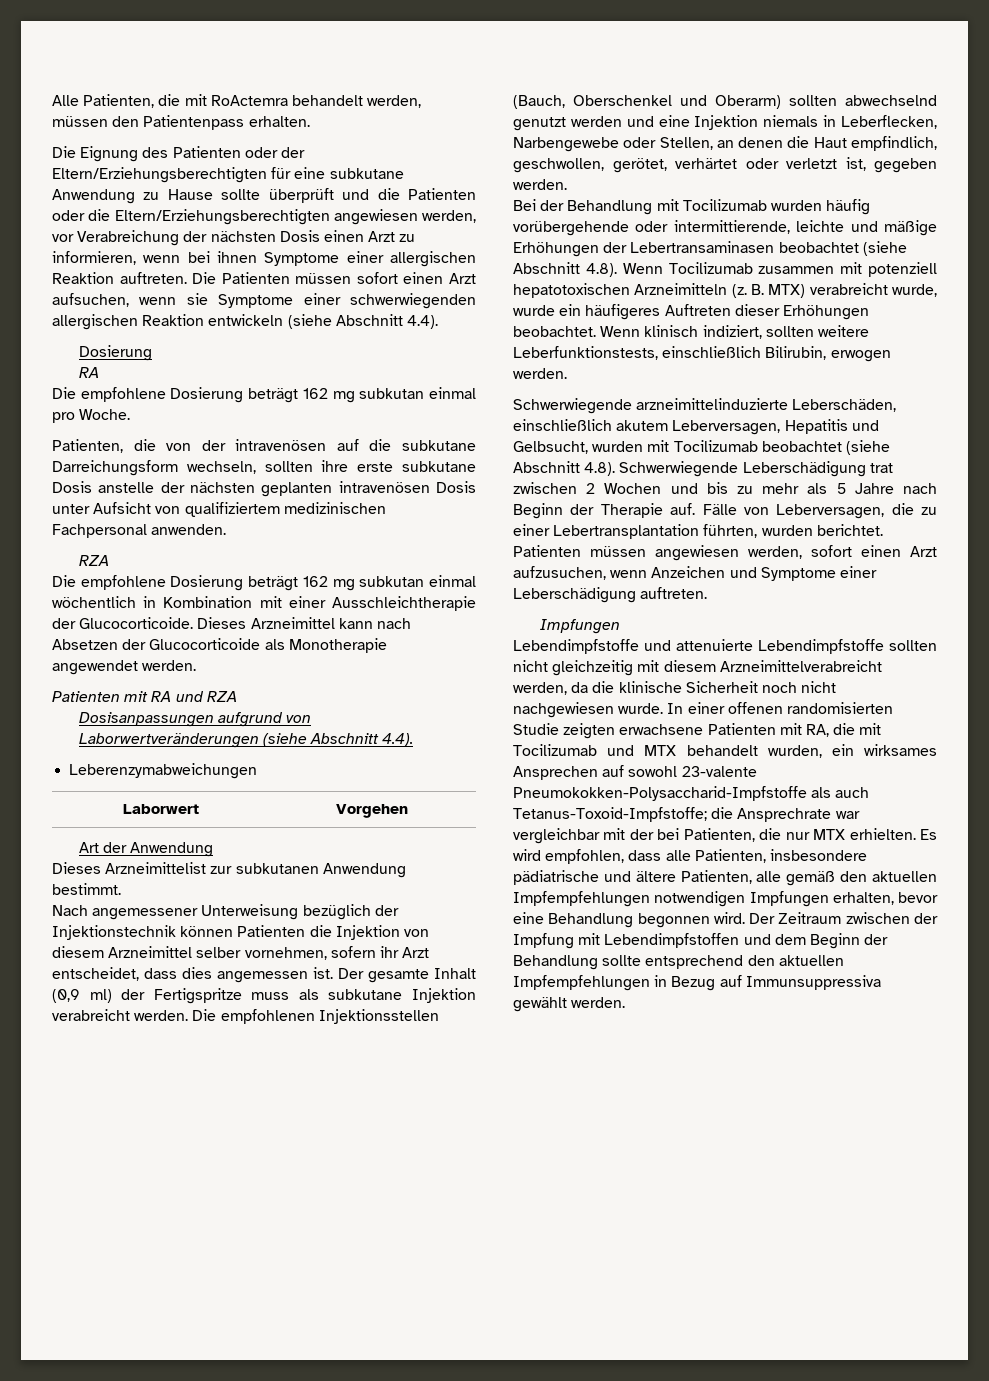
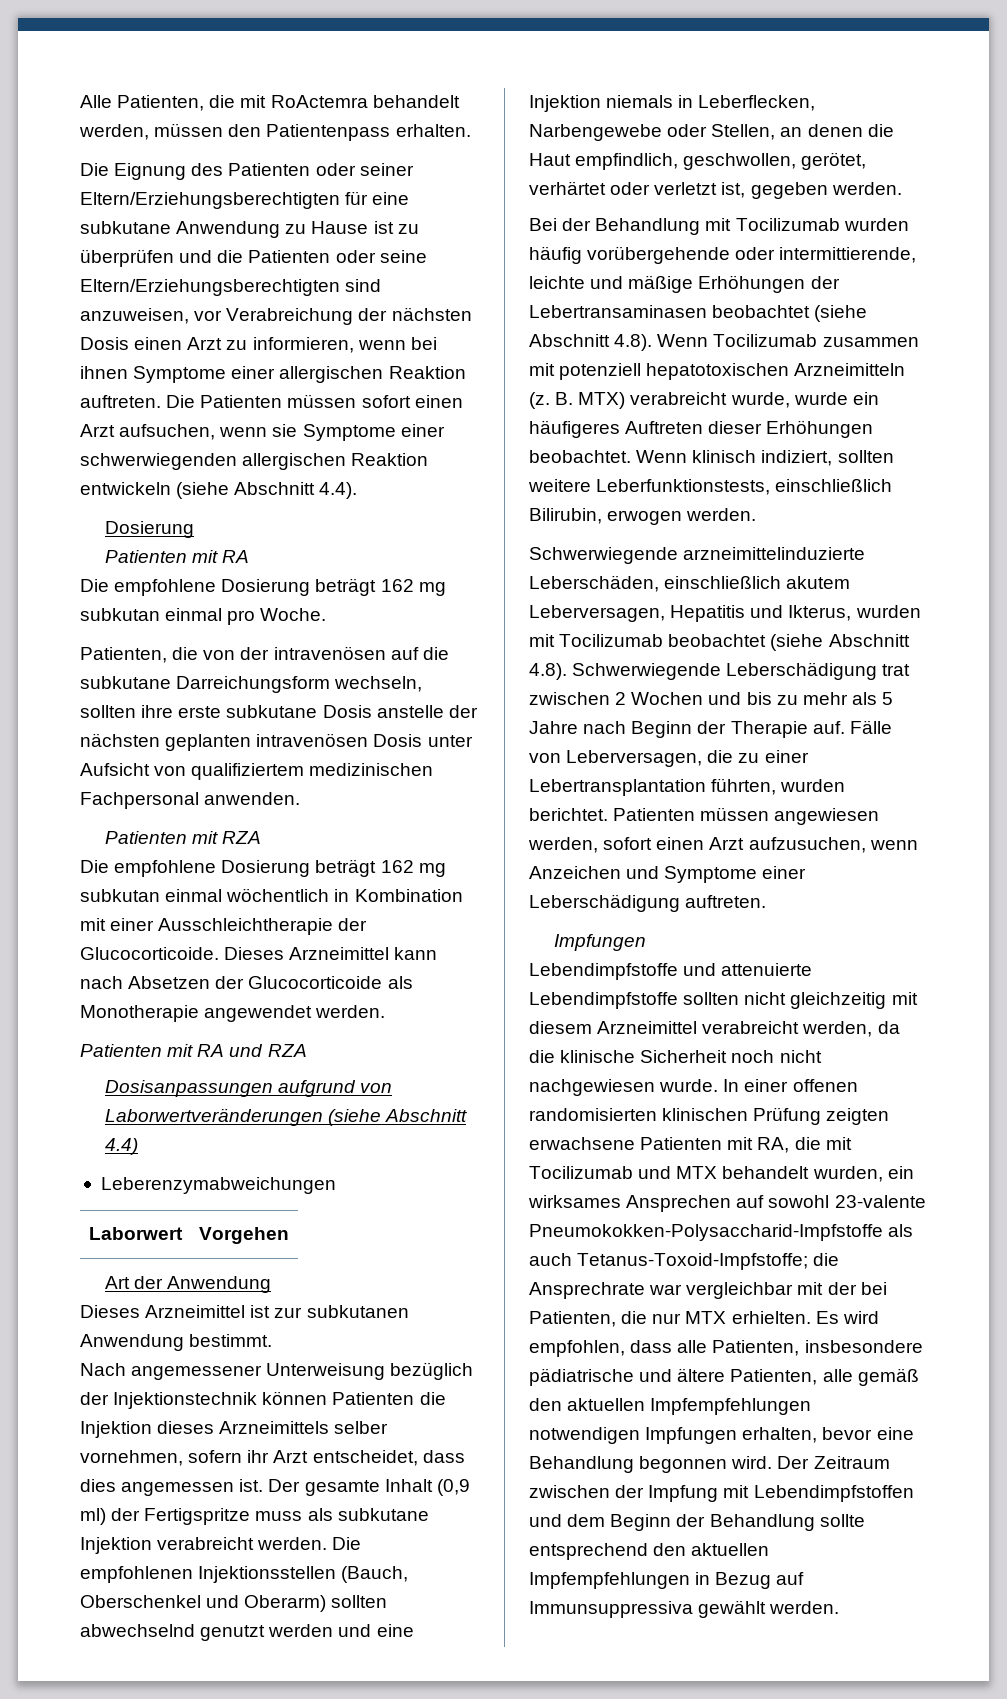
- Die Eignung des Patienten oder der Eltern/Erziehungsberechtigten für eine subkutane Anwendung zu Hause sollte überprüft und die Patienten oder die Eltern/Erziehungsberechtigten angewiesen werden, vor Verabreichung der nächsten Dosis einen Arzt zu informieren, wenn bei ihnen Symptome einer allergischen Reaktion auftreten.
+ Die Eignung des Patienten oder seiner Eltern/Erziehungsberechtigten für eine subkutane Anwendung zu Hause ist zu überprüfen und die Patienten oder seine Eltern/Erziehungsberechtigten sind anzuweisen, vor Verabreichung der nächsten Dosis einen Arzt zu informieren, wenn bei ihnen Symptome einer allergischen Reaktion auftreten.
  Die Patienten müssen sofort einen Arzt aufsuchen, wenn sie Symptome einer schwerwiegenden allergischen Reaktion entwickeln (siehe Abschnitt 4.4).
  Dosierung
- RA
+ Patienten mit RA
  Patienten, die von der intravenösen auf die subkutane Darreichungsform wechseln, sollten ihre erste subkutane Dosis anstelle der nächsten geplanten intravenösen Dosis unter Aufsicht von qualifiziertem medizinischen Fachpersonal anwenden.
- RZA
+ Patienten mit RZA
- Dosisanpassungen aufgrund von Laborwertveränderungen (siehe Abschnitt 4.4).
+ Dosisanpassungen aufgrund von Laborwertveränderungen (siehe Abschnitt 4.4)
- Dieses Arzneimittelist zur subkutanen Anwendung bestimmt.
+ Dieses Arzneimittel ist zur subkutanen Anwendung bestimmt.
- Nach angemessener Unterweisung bezüglich der Injektionstechnik können Patienten die Injektion von diesem Arzneimittel selber vornehmen, sofern ihr Arzt entscheidet, dass dies angemessen ist.
+ Nach angemessener Unterweisung bezüglich der Injektionstechnik können Patienten die Injektion dieses Arzneimittels selber vornehmen, sofern ihr Arzt entscheidet, dass dies angemessen ist.
- Schwerwiegende arzneimittelinduzierte Leberschäden, einschließlich akutem Leberversagen, Hepatitis und Gelbsucht, wurden mit Tocilizumab beobachtet (siehe Abschnitt 4.8). Schwerwiegende Leberschädigung trat zwischen 2 Wochen und bis zu mehr als 5 Jahre nach Beginn der Therapie auf.
+ Schwerwiegende arzneimittelinduzierte Leberschäden, einschließlich akutem Leberversagen, Hepatitis und Ikterus, wurden mit Tocilizumab beobachtet (siehe Abschnitt 4.8). Schwerwiegende Leberschädigung trat zwischen 2 Wochen und bis zu mehr als 5 Jahre nach Beginn der Therapie auf.
- Lebendimpfstoffe und attenuierte Lebendimpfstoffe sollten nicht gleichzeitig mit diesem Arzneimittelverabreicht werden, da die klinische Sicherheit noch nicht nachgewiesen wurde.
+ Lebendimpfstoffe und attenuierte Lebendimpfstoffe sollten nicht gleichzeitig mit diesem Arzneimittel verabreicht werden, da die klinische Sicherheit noch nicht nachgewiesen wurde.
- In einer offenen randomisierten Studie zeigten erwachsene Patienten mit RA, die mit Tocilizumab und MTX behandelt wurden, ein wirksames Ansprechen auf sowohl 23-valente Pneumokokken-Polysaccharid-Impfstoffe als auch Tetanus-Toxoid-Impfstoffe; die Ansprechrate war vergleichbar mit der bei Patienten, die nur MTX erhielten.
+ In einer offenen randomisierten klinischen Prüfung zeigten erwachsene Patienten mit RA, die mit Tocilizumab und MTX behandelt wurden, ein wirksames Ansprechen auf sowohl 23-valente Pneumokokken-Polysaccharid-Impfstoffe als auch Tetanus-Toxoid-Impfstoffe; die Ansprechrate war vergleichbar mit der bei Patienten, die nur MTX erhielten.

